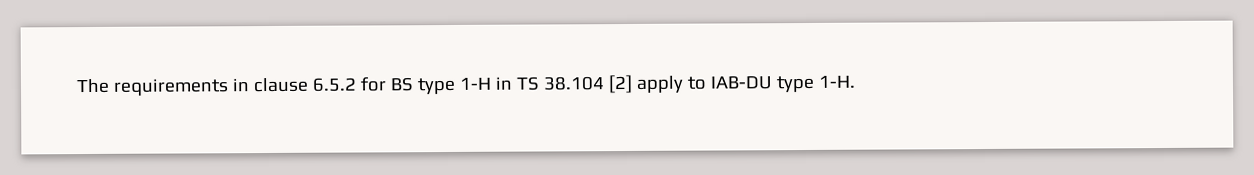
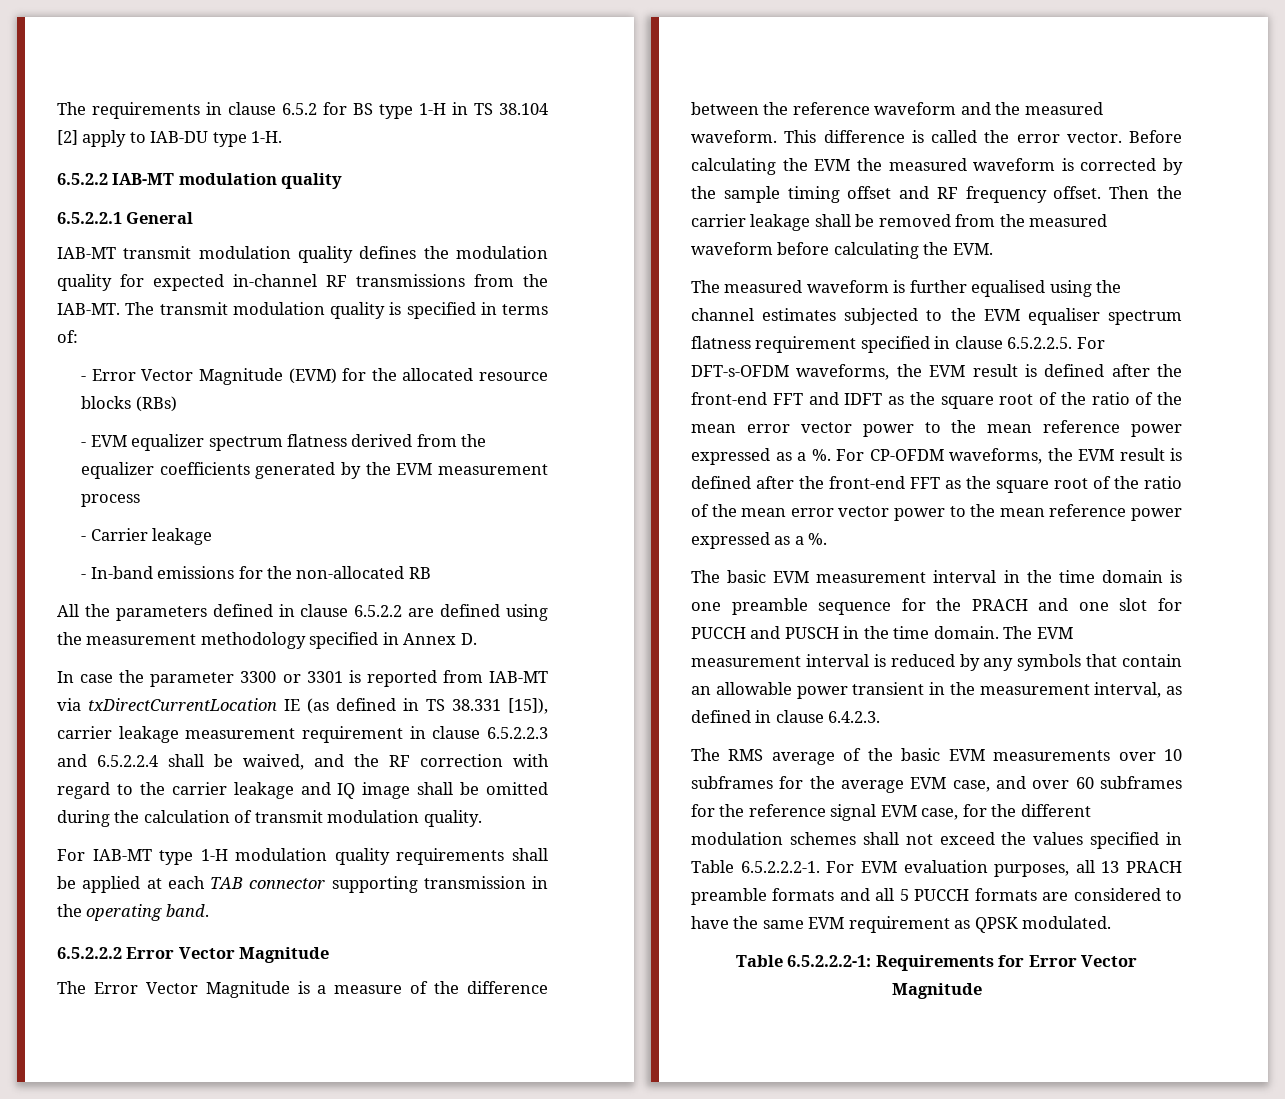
+ 6.5.2.2 IAB-MT modulation quality
+ 6.5.2.2.1 General
+ IAB-MT transmit modulation quality defines the modulation quality for expected in-channel RF transmissions from the IAB-MT. The transmit modulation quality is specified in terms of:
+ - Error Vector Magnitude (EVM) for the allocated resource blocks (RBs)
+ - EVM equalizer spectrum flatness derived from the equalizer coefficients generated by the EVM measurement process
+ - Carrier leakage
+ - In-band emissions for the non-allocated RB
+ All the parameters defined in clause 6.5.2.2 are defined using the measurement methodology specified in Annex D.
+ In case the parameter 3300 or 3301 is reported from IAB-MT via txDirectCurrentLocation IE (as defined in TS 38.331 [15]), carrier leakage measurement requirement in clause 6.5.2.2.3 and 6.5.2.2.4 shall be waived, and the RF correction with regard to the carrier leakage and IQ image shall be omitted during the calculation of transmit modulation quality.
+ For IAB-MT type 1-H modulation quality requirements shall be applied at each TAB connector supporting transmission in the operating band.
+ 6.5.2.2.2 Error Vector Magnitude
+ The Error Vector Magnitude is a measure of the difference between the reference waveform and the measured waveform. This difference is called the error vector. Before calculating the EVM the measured waveform is corrected by the sample timing offset and RF frequency offset. Then the carrier leakage shall be removed from the measured waveform before calculating the EVM.
+ The measured waveform is further equalised using the channel estimates subjected to the EVM equaliser spectrum flatness requirement specified in clause 6.5.2.2.5. For DFT-s-OFDM waveforms, the EVM result is defined after the front-end FFT and IDFT as the square root of the ratio of the mean error vector power to the mean reference power expressed as a %. For CP-OFDM waveforms, the EVM result is defined after the front-end FFT as the square root of the ratio of the mean error vector power to the mean reference power expressed as a %.
+ The basic EVM measurement interval in the time domain is one preamble sequence for the PRACH and one slot for PUCCH and PUSCH in the time domain. The EVM measurement interval is reduced by any symbols that contain an allowable power transient in the measurement interval, as defined in clause 6.4.2.3.
+ The RMS average of the basic EVM measurements over 10 subframes for the average EVM case, and over 60 subframes for the reference signal EVM case, for the different modulation schemes shall not exceed the values specified in Table 6.5.2.2.2-1. For EVM evaluation purposes, all 13 PRACH preamble formats and all 5 PUCCH formats are considered to have the same EVM requirement as QPSK modulated.
+ Table 6.5.2.2.2-1: Requirements for Error Vector Magnitude

